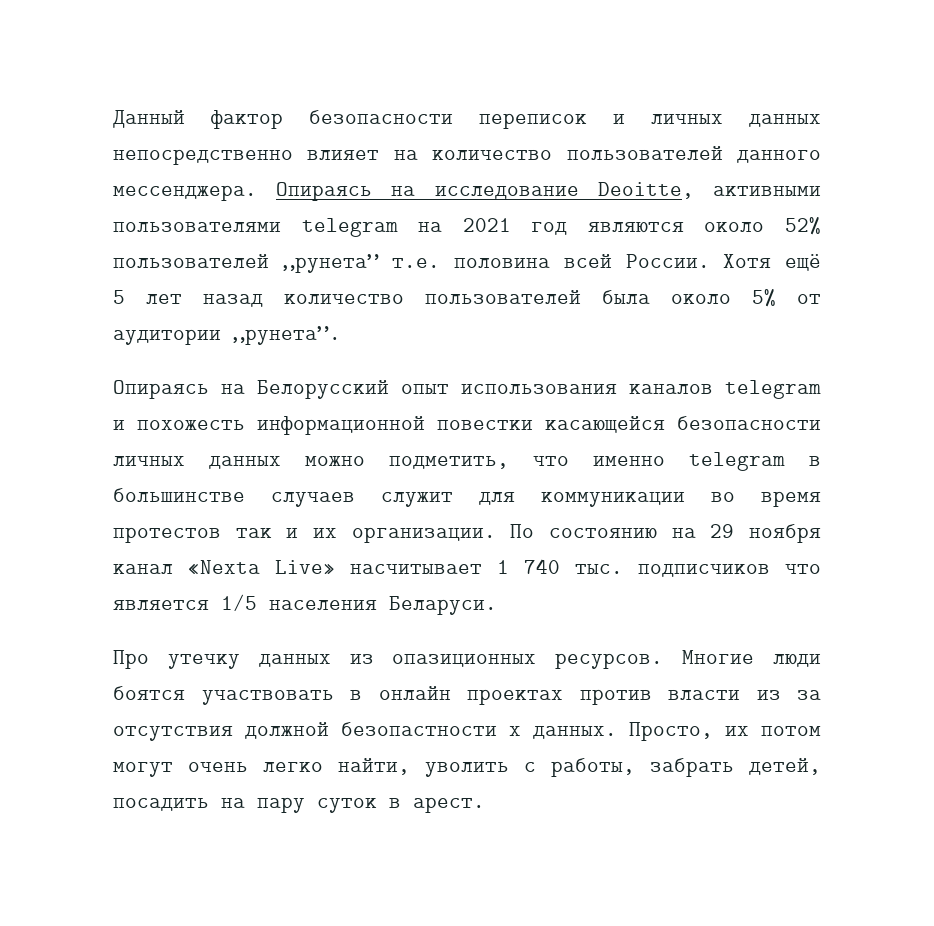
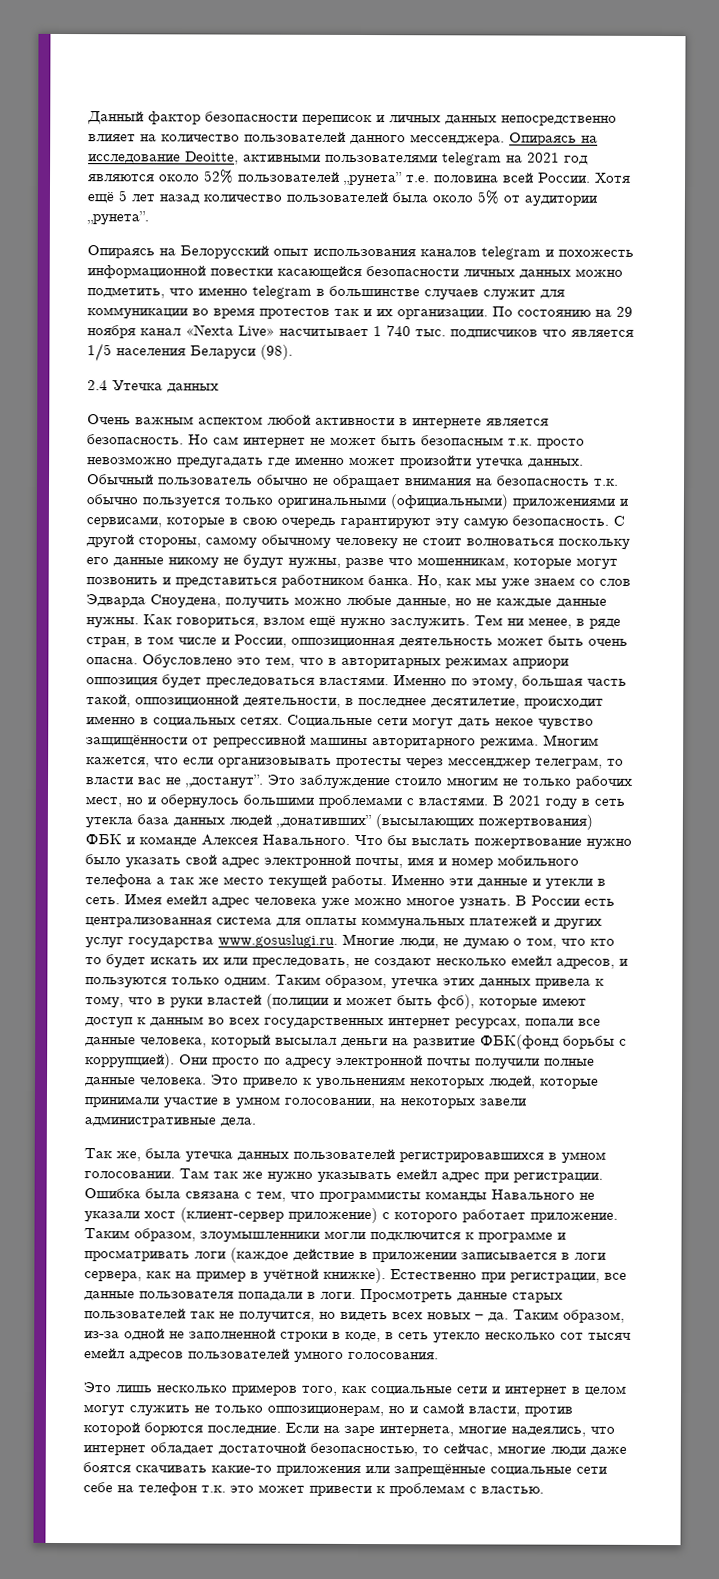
- По состоянию на 29 ноября канал «Nexta Live» насчитывает 1 740 тыс. подписчиков что является 1/5 населения Беларуси.
- Про утечку данных из опазиционных ресурсов. Многие люди боятся участвовать в онлайн проектах против власти из за отсутствия должной безопастности х данных. Просто, их потом могут очень легко найти, уволить с работы, забрать детей, посадить на пару суток в арест.
+ По состоянию на 29 ноября канал «Nexta Live» насчитывает 1 740 тыс. подписчиков что является 1/5 населения Беларуси (98).
+ 2.4 Утечка данных
+ Очень важным аспектом любой активности в интернете является безопасность. Но сам интернет не может быть безопасным т.к. просто невозможно предугадать где именно может произойти утечка данных. Обычный пользователь обычно не обращает внимания на безопасность т.к. обычно пользуется только оригинальными (официальными) приложениями и сервисами, которые в свою очередь гарантируют эту самую безопасность. С другой стороны, самому обычному человеку не стоит волноваться поскольку его данные никому не будут нужны, разве что мошенникам, которые могут позвонить и представиться работником банка. Но, как мы уже знаем со слов Эдварда Сноудена, получить можно любые данные, но не каждые данные нужны. Как говориться, взлом ещё нужно заслужить. Тем ни менее, в ряде стран, в том числе и России, оппозиционная деятельность может быть очень опасна. Обусловлено это тем, что в авторитарных режимах априори оппозиция будет преследоваться властями. Именно по этому, большая часть такой, оппозиционной деятельности, в последнее десятилетие, происходит именно в социальных сетях. Социальные сети могут дать некое чувство защищённости от репрессивной машины авторитарного режима. Многим кажется, что если организовывать протесты через мессенджер телеграм, то власти вас не „достанут”. Это заблуждение стоило многим не только рабочих мест, но и обернулось большими проблемами с властями. В 2021 году в сеть утекла база данных людей „донативших” (высылающих пожертвования) ФБК и команде Алексея Навального. Что бы выслать пожертвование нужно было указать свой адрес электронной почты, имя и номер мобильного телефона а так же место текущей работы. Именно эти данные и утекли в сеть. Имея емейл адрес человека уже можно многое узнать. В России есть централизованная система для оплаты коммунальных платежей и других услуг государства www.gosuslugi.ru. Многие люди, не думаю о том, что кто то будет искать их или преследовать, не создают несколько емейл адресов, и пользуются только одним. Таким образом, утечка этих данных привела к тому, что в руки властей (полиции и может быть фсб), которые имеют доступ к данным во всех государственных интернет ресурсах, попали все данные человека, который высылал деньги на развитие ФБК(фонд борьбы с коррупцией). Они просто по адресу электронной почты получили полные данные человека. Это привело к увольнениям некоторых людей, которые принимали участие в умном голосовании, на некоторых завели административные дела.
+ Так же, была утечка данных пользователей регистрировавшихся в умном голосовании. Там так же нужно указывать емейл адрес при регистрации. Ошибка была связана с тем, что программисты команды Навального не указали хост (клиент-сервер приложение) с которого работает приложение. Таким образом, злоумышленники могли подключится к программе и просматривать логи (каждое действие в приложении записывается в логи сервера, как на пример в учётной книжке). Естественно при регистрации, все данные пользователя попадали в логи. Просмотреть данные старых пользователей так не получится, но видеть всех новых – да. Таким образом, из-за одной не заполненной строки в коде, в сеть утекло несколько сот тысяч емейл адресов пользователей умного голосования.
+ Это лишь несколько примеров того, как социальные сети и интернет в целом могут служить не только оппозиционерам, но и самой власти, против которой борются последние. Если на заре интернета, многие надеялись, что интернет обладает достаточной безопасностью, то сейчас, многие люди даже боятся скачивать какие-то приложения или запрещённые социальные сети себе на телефон т.к. это может привести к проблемам с властью.

